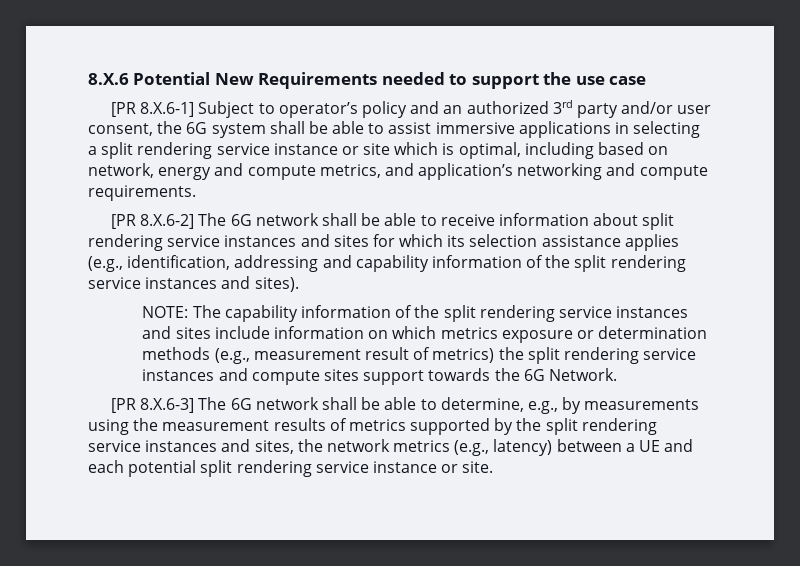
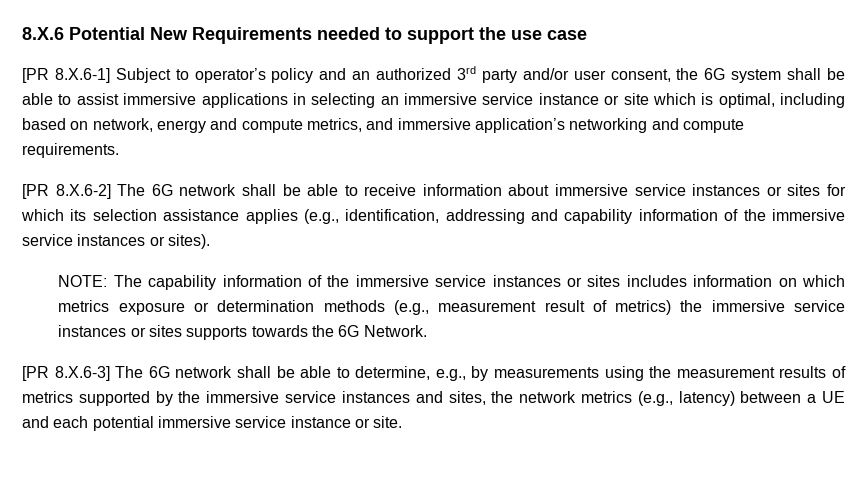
- [PR 8.X.6-1] Subject to operator’s policy and an authorized 3rd party and/or user consent, the 6G system shall be able to assist immersive applications in selecting a split rendering service instance or site which is optimal, including based on network, energy and compute metrics, and application’s networking and compute requirements.
+ [PR 8.X.6-1] Subject to operator’s policy and an authorized 3rd party and/or user consent, the 6G system shall be able to assist immersive applications in selecting an immersive service instance or site which is optimal, including based on network, energy and compute metrics, and immersive application’s networking and compute requirements.
- [PR 8.X.6-2] The 6G network shall be able to receive information about split rendering service instances and sites for which its selection assistance applies (e.g., identification, addressing and capability information of the split rendering service instances and sites).
+ [PR 8.X.6-2] The 6G network shall be able to receive information about immersive service instances or sites for which its selection assistance applies (e.g., identification, addressing and capability information of the immersive service instances or sites).
- NOTE: The capability information of the split rendering service instances and sites include information on which metrics exposure or determination methods (e.g., measurement result of metrics) the split rendering service instances and compute sites support towards the 6G Network.
+ NOTE: The capability information of the immersive service instances or sites includes information on which metrics exposure or determination methods (e.g., measurement result of metrics) the immersive service instances or sites supports towards the 6G Network.
- [PR 8.X.6-3] The 6G network shall be able to determine, e.g., by measurements using the measurement results of metrics supported by the split rendering service instances and sites, the network metrics (e.g., latency) between a UE and each potential split rendering service instance or site.
+ [PR 8.X.6-3] The 6G network shall be able to determine, e.g., by measurements using the measurement results of metrics supported by the immersive service instances and sites, the network metrics (e.g., latency) between a UE and each potential immersive service instance or site.

